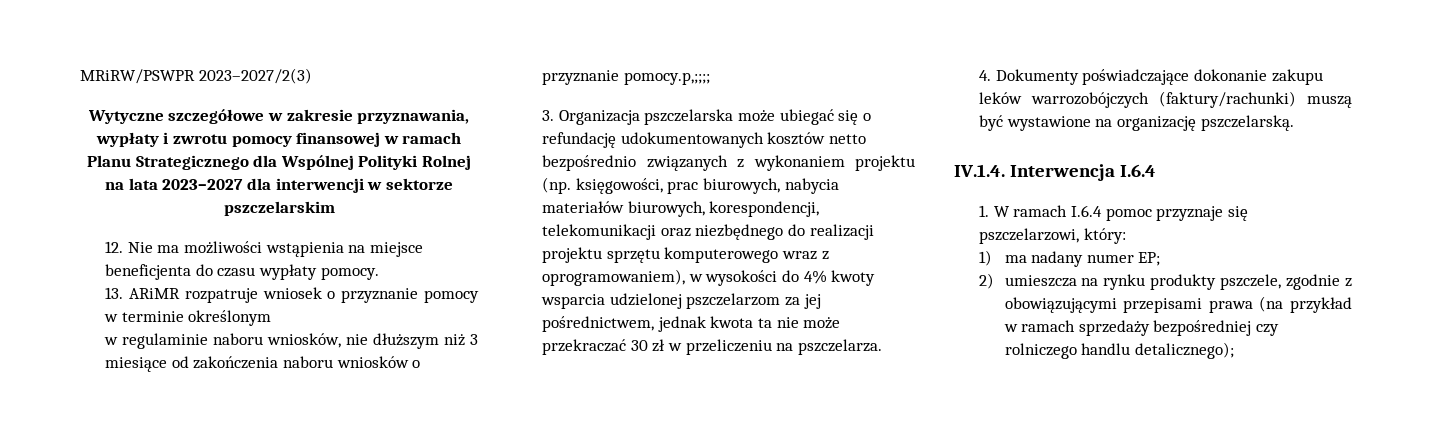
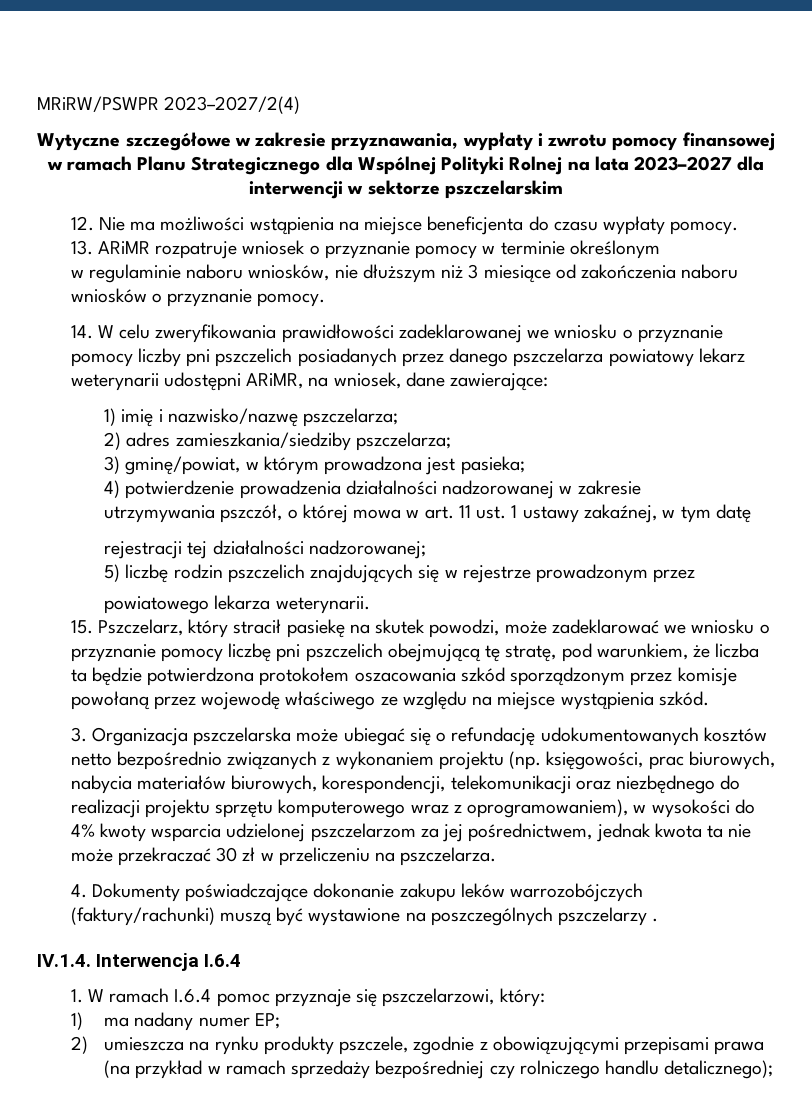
- MRiRW/PSWPR 2023–2027/2(3)
+ MRiRW/PSWPR 2023–2027/2(4)
- w regulaminie naboru wniosków, nie dłuższym niż 3 miesiące od zakończenia naboru wniosków o przyznanie pomocy.p,;;;;
+ w regulaminie naboru wniosków, nie dłuższym niż 3 miesiące od zakończenia naboru wniosków o przyznanie pomocy.
+ 14. W celu zweryfikowania prawidłowości zadeklarowanej we wniosku o przyznanie pomocy liczby pni pszczelich posiadanych przez danego pszczelarza powiatowy lekarz weterynarii udostępni ARiMR, na wniosek, dane zawierające:
+ 1) imię i nazwisko/nazwę pszczelarza;
+ 2) adres zamieszkania/siedziby pszczelarza;
+ 3) gminę/powiat, w którym prowadzona jest pasieka;
+ 4) potwierdzenie prowadzenia działalności nadzorowanej w zakresie
+ utrzymywania pszczół, o której mowa w art. 11 ust. 1 ustawy zakaźnej, w tym datę
+ rejestracji tej działalności nadzorowanej;
+ 5) liczbę rodzin pszczelich znajdujących się w rejestrze prowadzonym przez
+ powiatowego lekarza weterynarii.
+ 15. Pszczelarz, który stracił pasiekę na skutek powodzi, może zadeklarować we wniosku o przyznanie pomocy liczbę pni pszczelich obejmującą tę stratę, pod warunkiem, że liczba ta będzie potwierdzona protokołem oszacowania szkód sporządzonym przez komisje powołaną przez wojewodę właściwego ze względu na miejsce wystąpienia szkód.
- 4. Dokumenty poświadczające dokonanie zakupu leków warrozobójczych (faktury/rachunki) muszą być wystawione na organizację pszczelarską.
+ 4. Dokumenty poświadczające dokonanie zakupu leków warrozobójczych (faktury/rachunki) muszą być wystawione na poszczególnych pszczelarzy .

